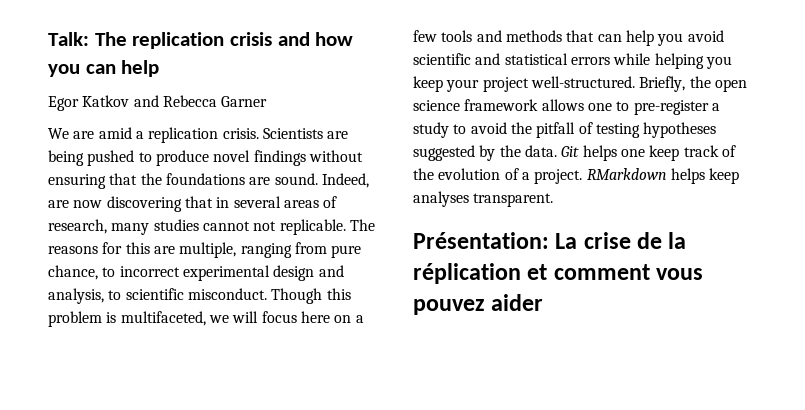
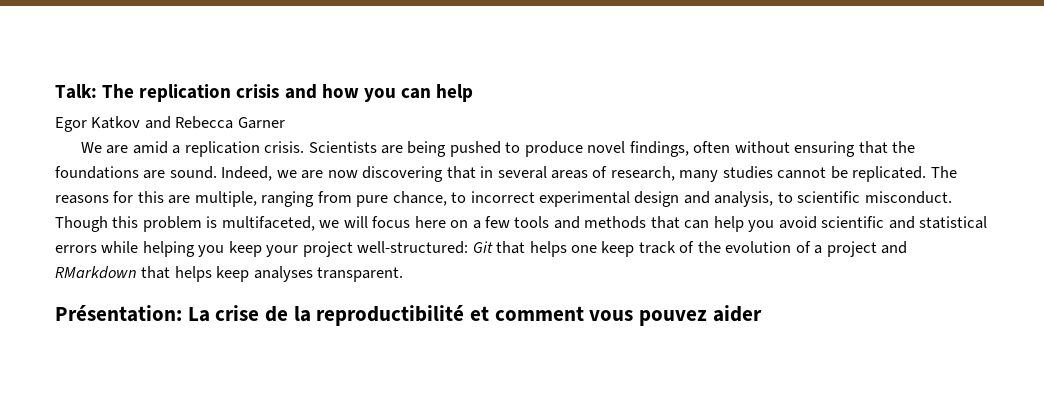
- Scientists are being pushed to produce novel findings without ensuring that the foundations are sound.
+ Scientists are being pushed to produce novel findings, often without ensuring that the foundations are sound.
- Indeed, are now discovering that in several areas of research, many studies cannot not replicable.
+ Indeed, we are now discovering that in several areas of research, many studies cannot be replicated.
- Though this problem is multifaceted, we will focus here on a few tools and methods that can help you avoid scientific and statistical errors while helping you keep your project well-structured. Briefly, the open science framework allows one to pre-register a study to avoid the pitfall of testing hypotheses suggested by the data. Git helps one keep track of the evolution of a project. RMarkdown helps keep analyses transparent.
+ Though this problem is multifaceted, we will focus here on a few tools and methods that can help you avoid scientific and statistical errors while helping you keep your project well-structured: Git that helps one keep track of the evolution of a project and RMarkdown that helps keep analyses transparent.
- Présentation: La crise de la réplication et comment vous pouvez aider
+ Présentation: La crise de la reproductibilité et comment vous pouvez aider

